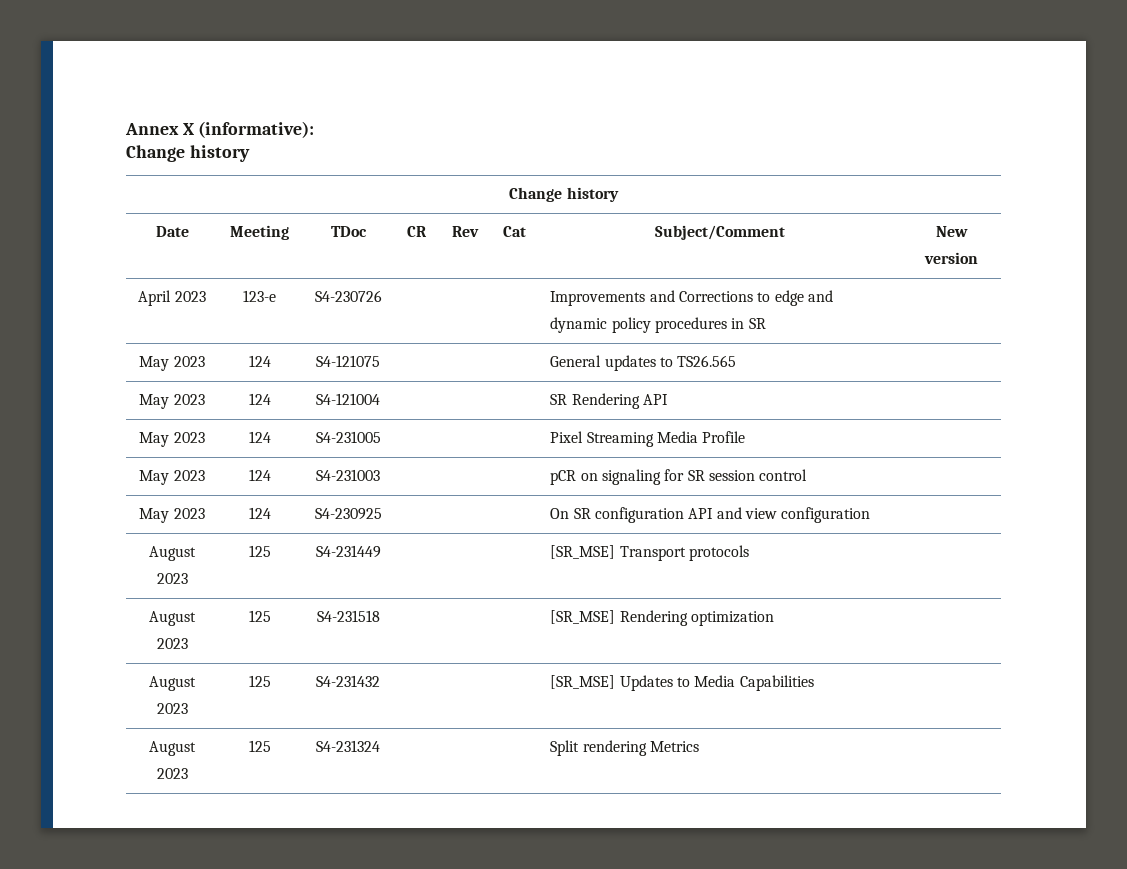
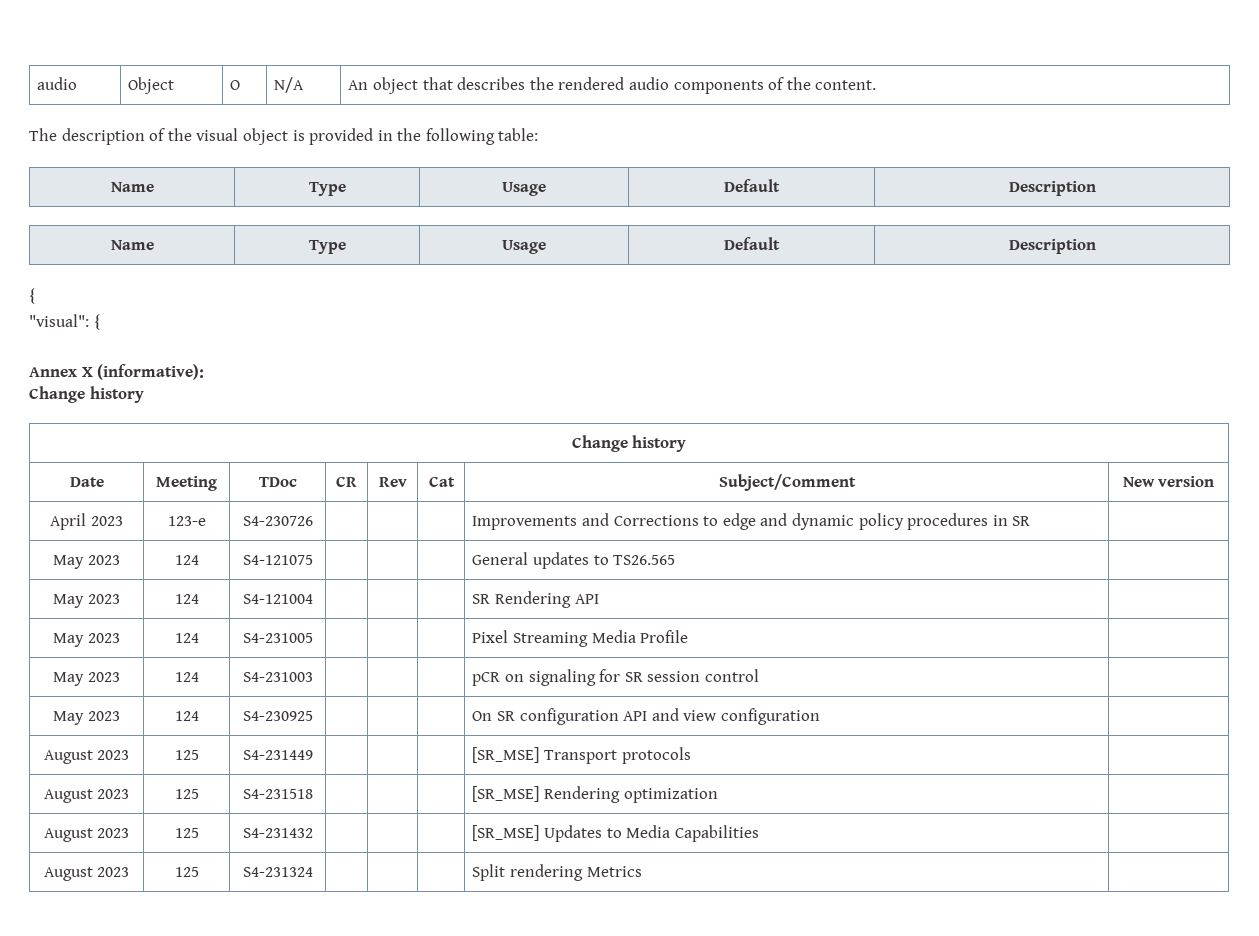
+ audio | Object | O | N/A | An object that describes the rendered audio components of the content.
+ The description of the visual object is provided in the following table:
+ Name | Type | Usage | Default | Description
+ Name | Type | Usage | Default | Description
+ {
+ "visual": {

